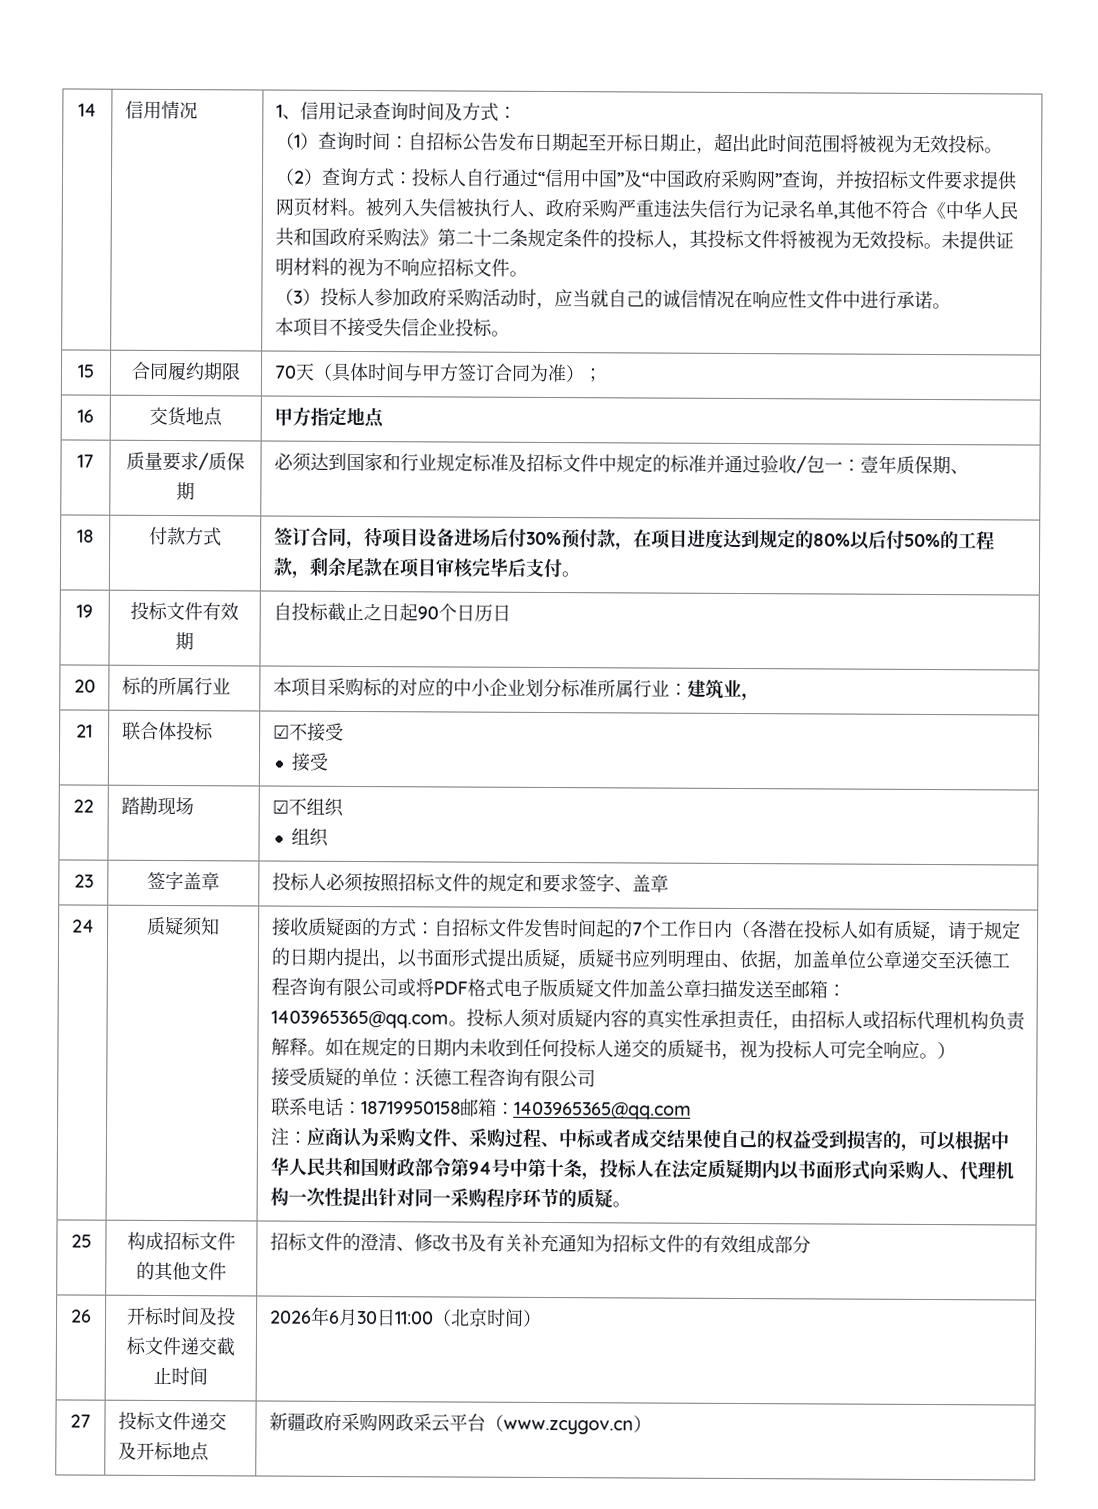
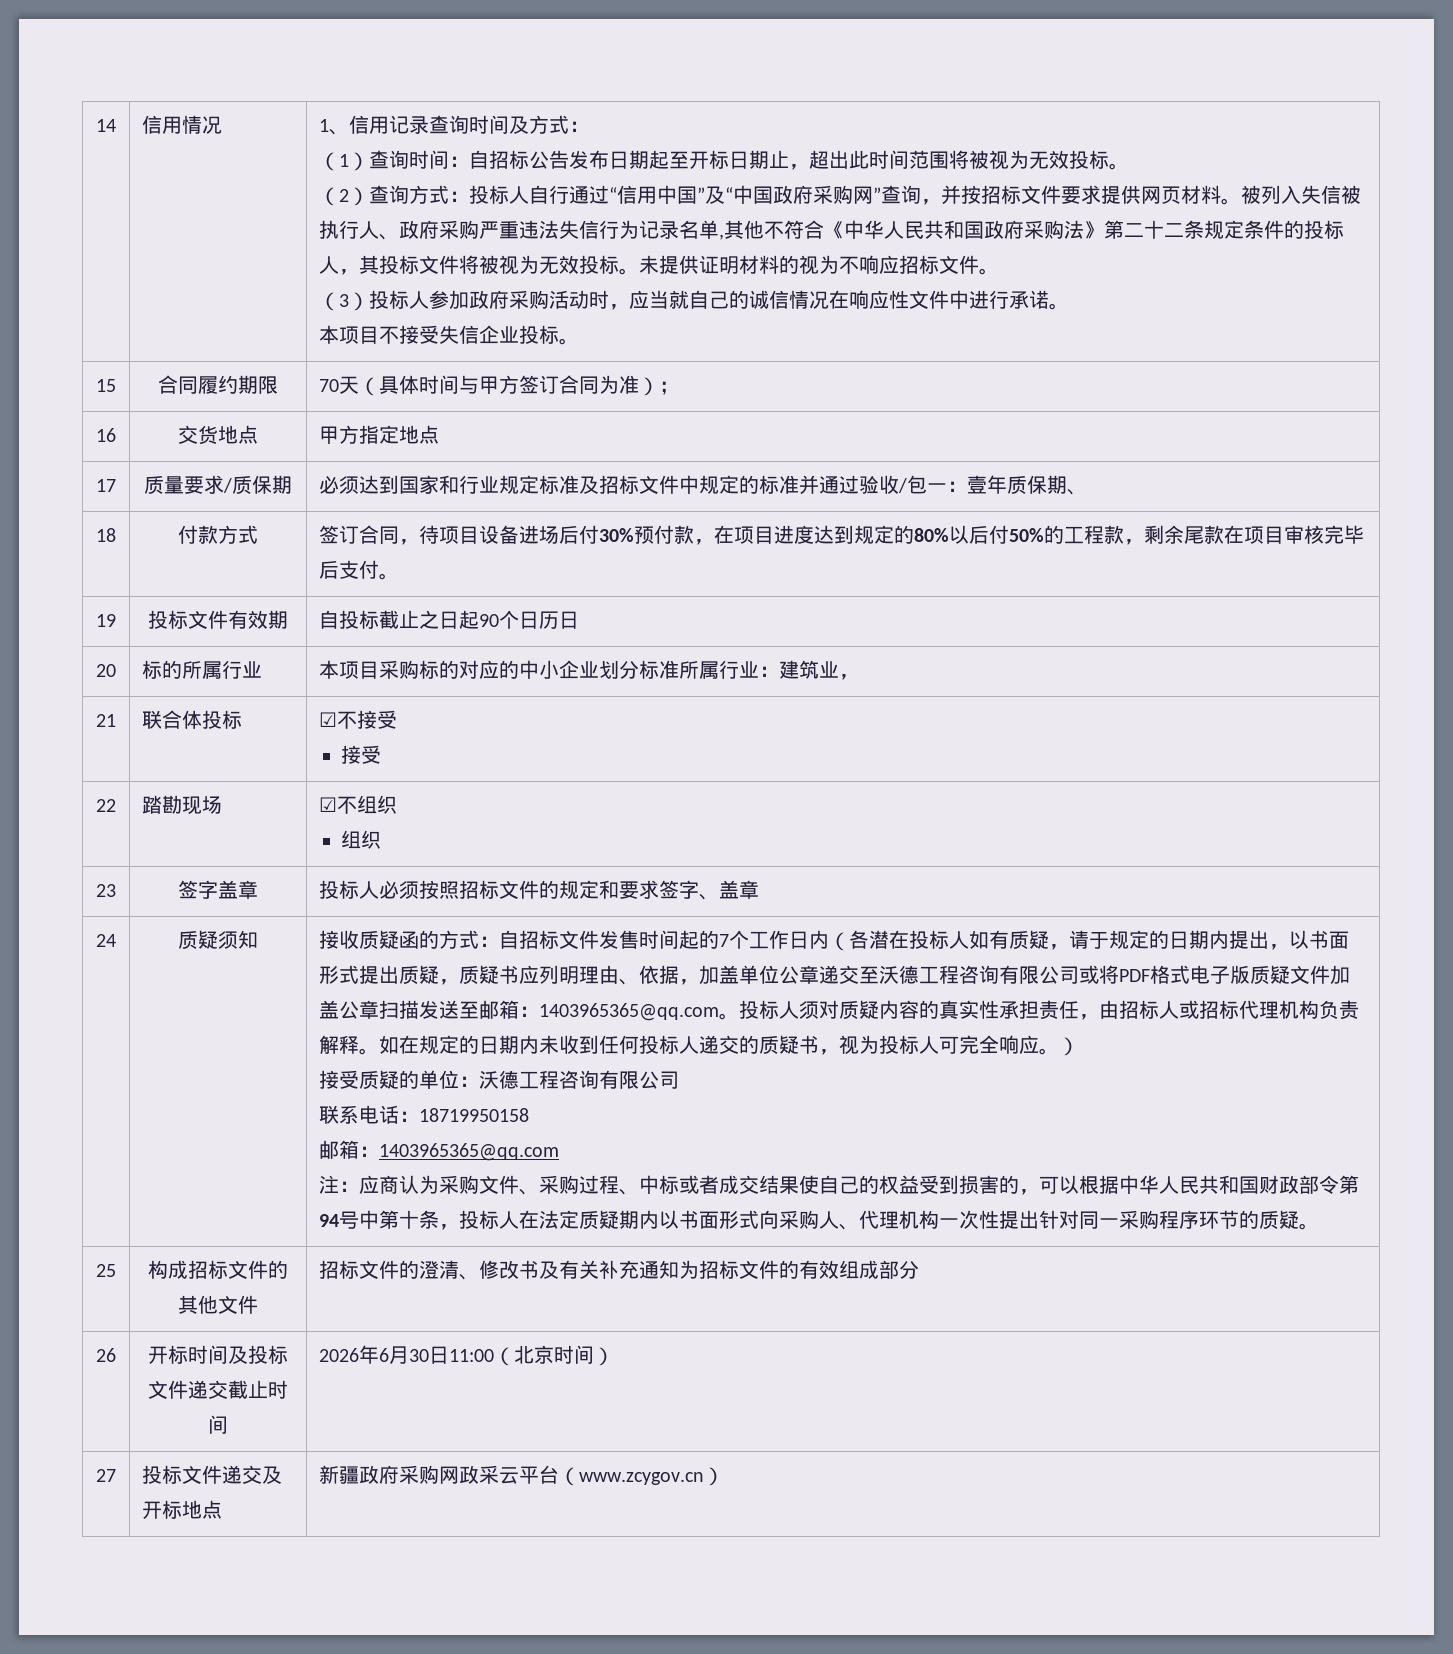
- 联系电话：18719950158邮箱：1403965365@qq.com
+ 联系电话：18719950158
+ 邮箱：1403965365@qq.com

